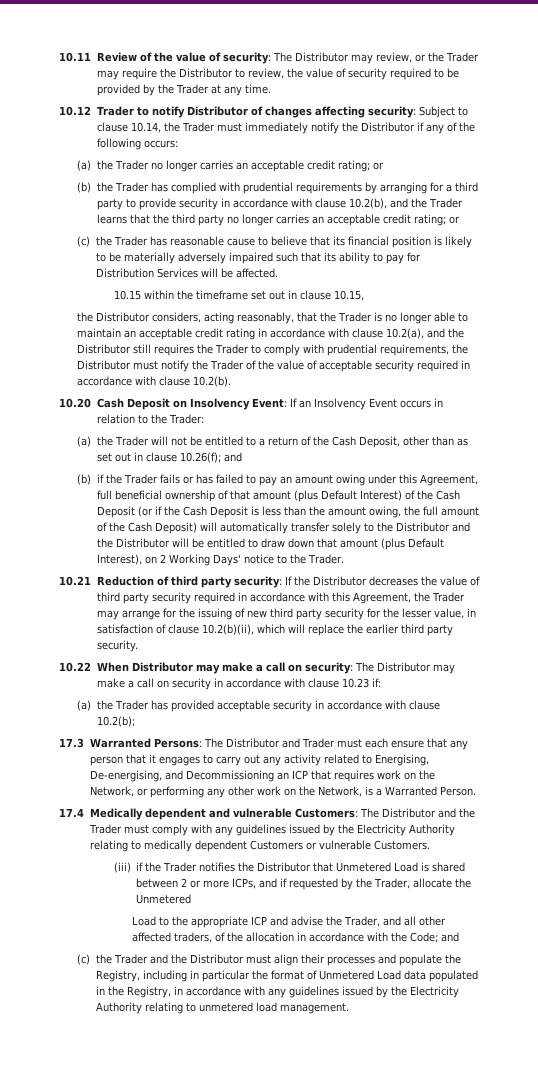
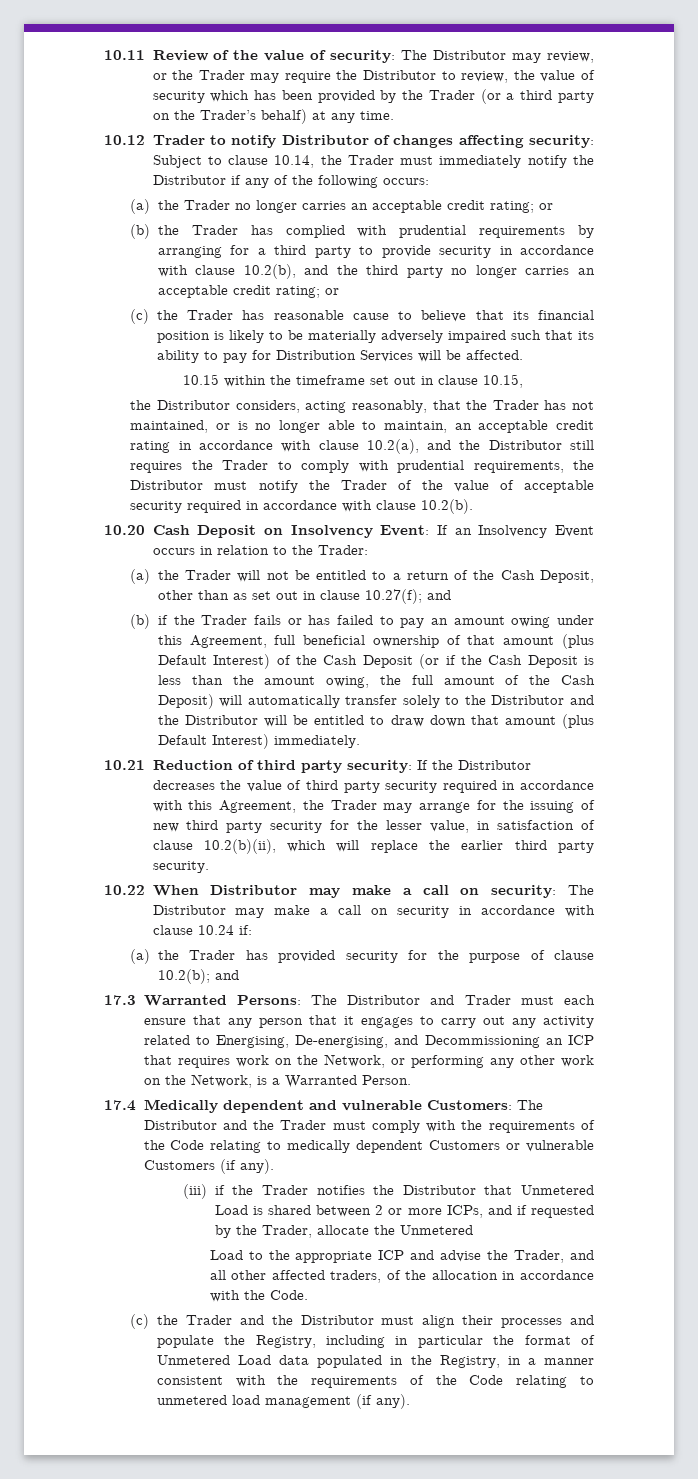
- 10.11 Review of the value of security: The Distributor may review, or the Trader may require the Distributor to review, the value of security required to be provided by the Trader at any time.
+ 10.11 Review of the value of security: The Distributor may review, or the Trader may require the Distributor to review, the value of security which has been provided by the Trader (or a third party on the Trader’s behalf) at any time.
- (b) the Trader has complied with prudential requirements by arranging for a third party to provide security in accordance with clause 10.2(b), and the Trader learns that the third party no longer carries an acceptable credit rating; or
+ (b) the Trader has complied with prudential requirements by arranging for a third party to provide security in accordance with clause 10.2(b), and the third party no longer carries an acceptable credit rating; or
- the Distributor considers, acting reasonably, that the Trader is no longer able to maintain an acceptable credit rating in accordance with clause 10.2(a), and the Distributor still requires the Trader to comply with prudential requirements, the Distributor must notify the Trader of the value of acceptable security required in accordance with clause 10.2(b).
+ the Distributor considers, acting reasonably, that the Trader has not maintained, or is no longer able to maintain, an acceptable credit rating in accordance with clause 10.2(a), and the Distributor still requires the Trader to comply with prudential requirements, the Distributor must notify the Trader of the value of acceptable security required in accordance with clause 10.2(b).
- (a) the Trader will not be entitled to a return of the Cash Deposit, other than as set out in clause 10.26(f); and
+ (a) the Trader will not be entitled to a return of the Cash Deposit, other than as set out in clause 10.27(f); and
- (b) if the Trader fails or has failed to pay an amount owing under this Agreement, full beneficial ownership of that amount (plus Default Interest) of the Cash Deposit (or if the Cash Deposit is less than the amount owing, the full amount of the Cash Deposit) will automatically transfer solely to the Distributor and the Distributor will be entitled to draw down that amount (plus Default Interest), on 2 Working Days' notice to the Trader.
+ (b) if the Trader fails or has failed to pay an amount owing under this Agreement, full beneficial ownership of that amount (plus Default Interest) of the Cash Deposit (or if the Cash Deposit is less than the amount owing, the full amount of the Cash Deposit) will automatically transfer solely to the Distributor and the Distributor will be entitled to draw down that amount (plus Default Interest) immediately.
- 10.22 When Distributor may make a call on security: The Distributor may make a call on security in accordance with clause 10.23 if:
+ 10.22 When Distributor may make a call on security: The Distributor may make a call on security in accordance with clause 10.24 if:
- (a) the Trader has provided acceptable security in accordance with clause 10.2(b);
+ (a) the Trader has provided security for the purpose of clause 10.2(b); and
- 17.4 Medically dependent and vulnerable Customers: The Distributor and the Trader must comply with any guidelines issued by the Electricity Authority relating to medically dependent Customers or vulnerable Customers.
+ 17.4 Medically dependent and vulnerable Customers: The Distributor and the Trader must comply with the requirements of the Code relating to medically dependent Customers or vulnerable Customers (if any).
- Load to the appropriate ICP and advise the Trader, and all other affected traders, of the allocation in accordance with the Code; and
+ Load to the appropriate ICP and advise the Trader, and all other affected traders, of the allocation in accordance with the Code.
- (c) the Trader and the Distributor must align their processes and populate the Registry, including in particular the format of Unmetered Load data populated in the Registry, in accordance with any guidelines issued by the Electricity Authority relating to unmetered load management.
+ (c) the Trader and the Distributor must align their processes and populate the Registry, including in particular the format of Unmetered Load data populated in the Registry, in a manner consistent with the requirements of the Code relating to unmetered load management (if any).

